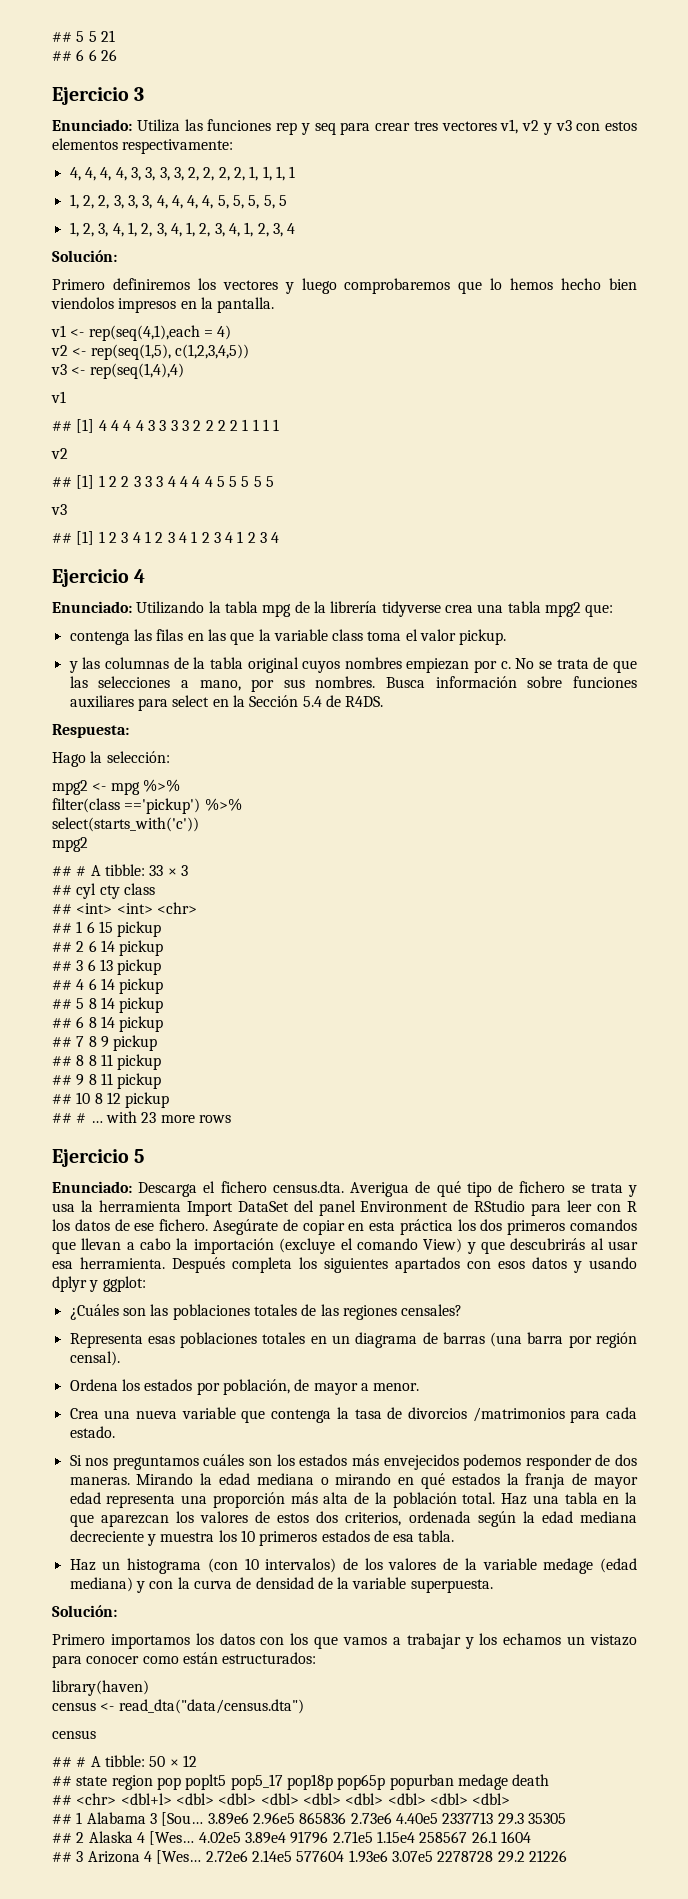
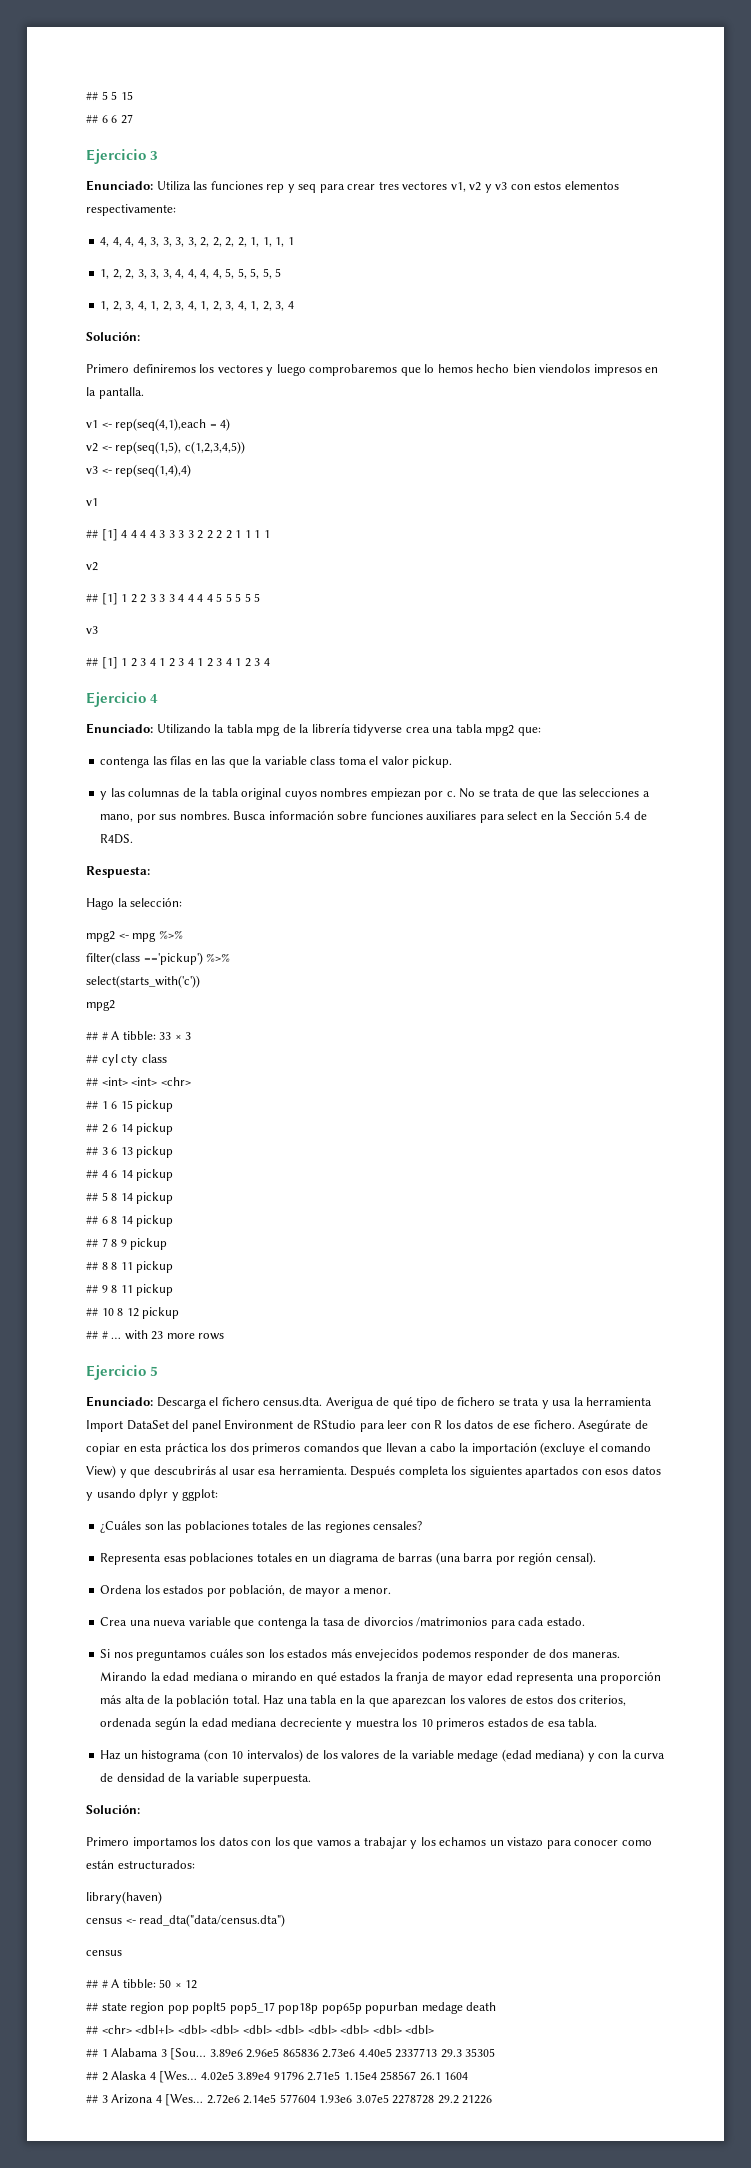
- ## 5 5 21
+ ## 5 5 15
- ## 6 6 26
+ ## 6 6 27

